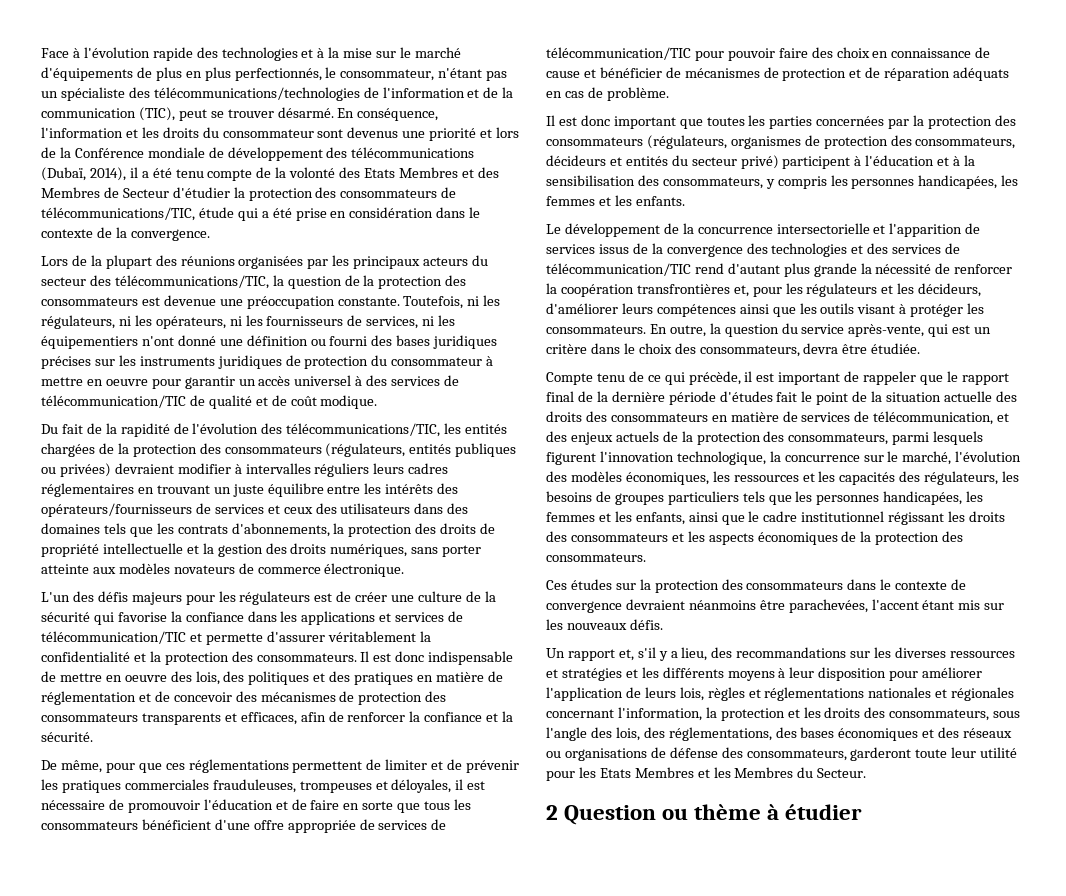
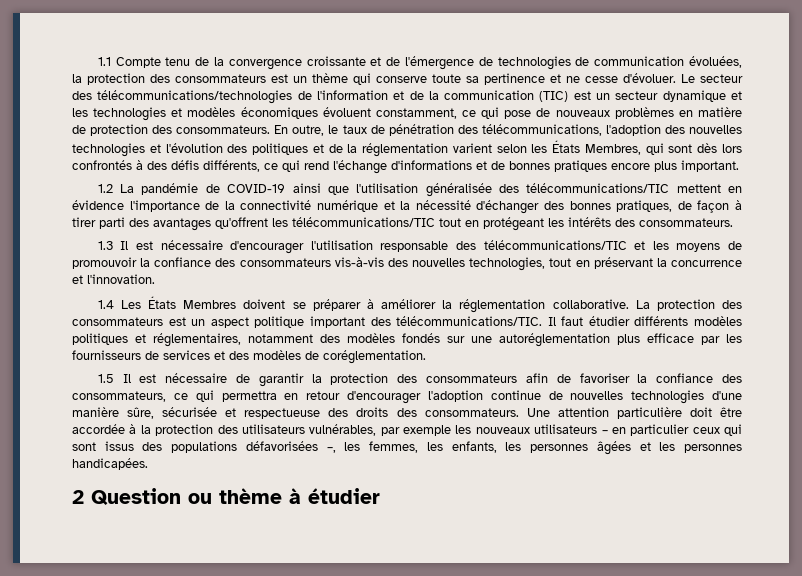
- Face à l'évolution rapide des technologies et à la mise sur le marché d'équipements de plus en plus perfectionnés, le consommateur, n'étant pas un spécialiste des télécommunications/technologies de l'information et de la communication (TIC), peut se trouver désarmé. En conséquence, l'information et les droits du consommateur sont devenus une priorité et lors de la Conférence mondiale de développement des télécommunications (Dubaï, 2014), il a été tenu compte de la volonté des Etats Membres et des Membres de Secteur d'étudier la protection des consommateurs de télécommunications/TIC, étude qui a été prise en considération dans le contexte de la convergence.
- Lors de la plupart des réunions organisées par les principaux acteurs du secteur des télécommunications/TIC, la question de la protection des consommateurs est devenue une préoccupation constante. Toutefois, ni les régulateurs, ni les opérateurs, ni les fournisseurs de services, ni les équipementiers n'ont donné une définition ou fourni des bases juridiques précises sur les instruments juridiques de protection du consommateur à mettre en oeuvre pour garantir un accès universel à des services de télécommunication/TIC de qualité et de coût modique.
- Du fait de la rapidité de l'évolution des télécommunications/TIC, les entités chargées de la protection des consommateurs (régulateurs, entités publiques ou privées) devraient modifier à intervalles réguliers leurs cadres réglementaires en trouvant un juste équilibre entre les intérêts des opérateurs/fournisseurs de services et ceux des utilisateurs dans des domaines tels que les contrats d'abonnements, la protection des droits de propriété intellectuelle et la gestion des droits numériques, sans porter atteinte aux modèles novateurs de commerce électronique.
- L'un des défis majeurs pour les régulateurs est de créer une culture de la sécurité qui favorise la confiance dans les applications et services de télécommunication/TIC et permette d'assurer véritablement la confidentialité et la protection des consommateurs. Il est donc indispensable de mettre en oeuvre des lois, des politiques et des pratiques en matière de réglementation et de concevoir des mécanismes de protection des consommateurs transparents et efficaces, afin de renforcer la confiance et la sécurité.
- De même, pour que ces réglementations permettent de limiter et de prévenir les pratiques commerciales frauduleuses, trompeuses et déloyales, il est nécessaire de promouvoir l'éducation et de faire en sorte que tous les consommateurs bénéficient d'une offre appropriée de services de télécommunication/TIC pour pouvoir faire des choix en connaissance de cause et bénéficier de mécanismes de protection et de réparation adéquats en cas de problème.
- Il est donc important que toutes les parties concernées par la protection des consommateurs (régulateurs, organismes de protection des consommateurs, décideurs et entités du secteur privé) participent à l'éducation et à la sensibilisation des consommateurs, y compris les personnes handicapées, les femmes et les enfants.
- Le développement de la concurrence intersectorielle et l'apparition de services issus de la convergence des technologies et des services de télécommunication/TIC rend d'autant plus grande la nécessité de renforcer la coopération transfrontières et, pour les régulateurs et les décideurs, d'améliorer leurs compétences ainsi que les outils visant à protéger les consommateurs. En outre, la question du service après-vente, qui est un critère dans le choix des consommateurs, devra être étudiée.
- Compte tenu de ce qui précède, il est important de rappeler que le rapport final de la dernière période d'études fait le point de la situation actuelle des droits des consommateurs en matière de services de télécommunication, et des enjeux actuels de la protection des consommateurs, parmi lesquels figurent l'innovation technologique, la concurrence sur le marché, l'évolution des modèles économiques, les ressources et les capacités des régulateurs, les besoins de groupes particuliers tels que les personnes handicapées, les femmes et les enfants, ainsi que le cadre institutionnel régissant les droits des consommateurs et les aspects économiques de la protection des consommateurs.
- Ces études sur la protection des consommateurs dans le contexte de convergence devraient néanmoins être parachevées, l'accent étant mis sur les nouveaux défis.
- Un rapport et, s'il y a lieu, des recommandations sur les diverses ressources et stratégies et les différents moyens à leur disposition pour améliorer l'application de leurs lois, règles et réglementations nationales et régionales concernant l'information, la protection et les droits des consommateurs, sous l'angle des lois, des réglementations, des bases économiques et des réseaux ou organisations de défense des consommateurs, garderont toute leur utilité pour les Etats Membres et les Membres du Secteur.
+ 1.1 Compte tenu de la convergence croissante et de l'émergence de technologies de communication évoluées, la protection des consommateurs est un thème qui conserve toute sa pertinence et ne cesse d'évoluer. Le secteur des télécommunications/technologies de l'information et de la communication (TIC) est un secteur dynamique et les technologies et modèles économiques évoluent constamment, ce qui pose de nouveaux problèmes en matière de protection des consommateurs. En outre, le taux de pénétration des télécommunications, l'adoption des nouvelles technologies et l'évolution des politiques et de la réglementation varient selon les États Membres, qui sont dès lors confrontés à des défis différents, ce qui rend l'échange d'informations et de bonnes pratiques encore plus important.
+ 1.2 La pandémie de COVID-19 ainsi que l'utilisation généralisée des télécommunications/TIC mettent en évidence l'importance de la connectivité numérique et la nécessité d'échanger des bonnes pratiques, de façon à tirer parti des avantages qu'offrent les télécommunications/TIC tout en protégeant les intérêts des consommateurs.
+ 1.3 Il est nécessaire d'encourager l'utilisation responsable des télécommunications/TIC et les moyens de promouvoir la confiance des consommateurs vis-à-vis des nouvelles technologies, tout en préservant la concurrence et l'innovation.
+ 1.4 Les États Membres doivent se préparer à améliorer la réglementation collaborative. La protection des consommateurs est un aspect politique important des télécommunications/TIC. Il faut étudier différents modèles politiques et réglementaires, notamment des modèles fondés sur une autoréglementation plus efficace par les fournisseurs de services et des modèles de coréglementation.
+ 1.5 Il est nécessaire de garantir la protection des consommateurs afin de favoriser la confiance des consommateurs, ce qui permettra en retour d'encourager l'adoption continue de nouvelles technologies d'une manière sûre, sécurisée et respectueuse des droits des consommateurs. Une attention particulière doit être accordée à la protection des utilisateurs vulnérables, par exemple les nouveaux utilisateurs – en particulier ceux qui sont issus des populations défavorisées –, les femmes, les enfants, les personnes âgées et les personnes handicapées.

